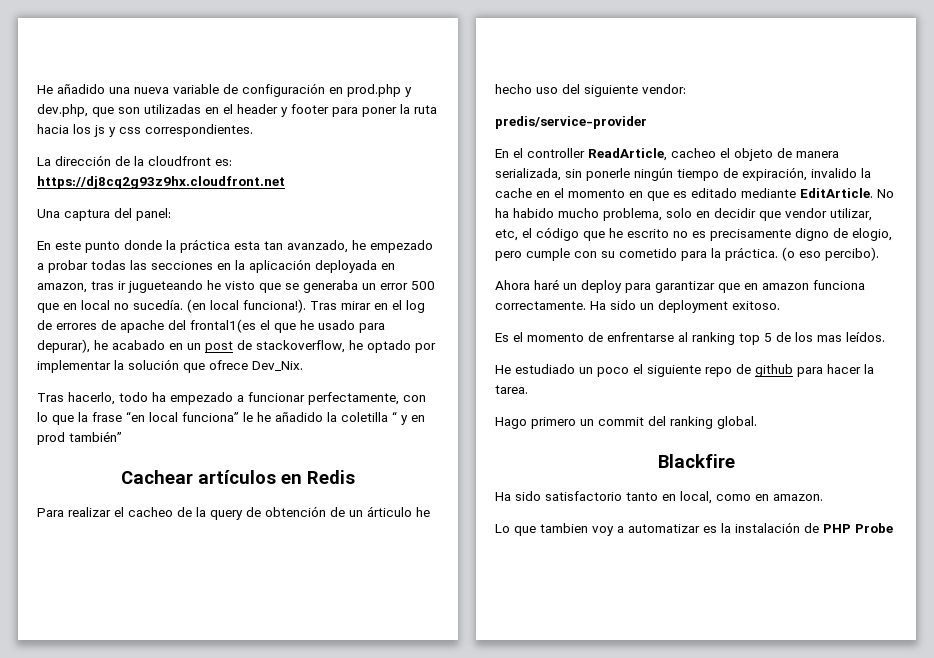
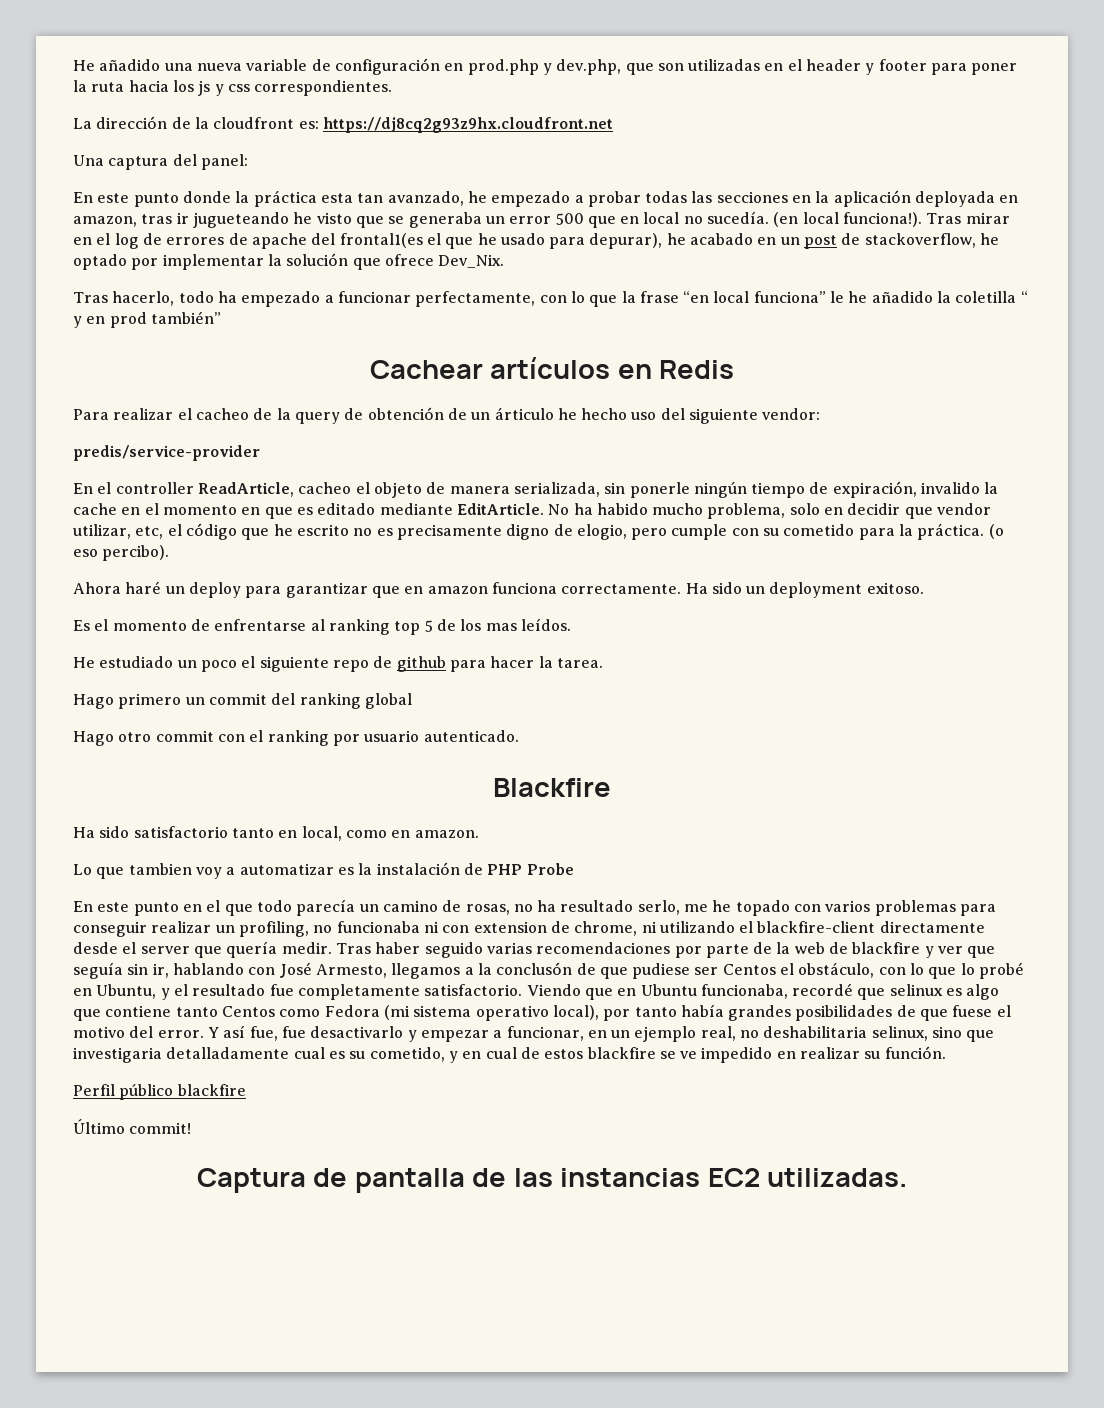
- Hago primero un commit del ranking global.
+ Hago primero un commit del ranking global
+ Hago otro commit con el ranking por usuario autenticado.
+ En este punto en el que todo parecía un camino de rosas, no ha resultado serlo, me he topado con varios problemas para conseguir realizar un profiling, no funcionaba ni con extension de chrome, ni utilizando el blackfire-client directamente desde el server que quería medir. Tras haber seguido varias recomendaciones por parte de la web de blackfire y ver que seguía sin ir, hablando con José Armesto, llegamos a la conclusón de que pudiese ser Centos el obstáculo, con lo que lo probé en Ubuntu, y el resultado fue completamente satisfactorio. Viendo que en Ubuntu funcionaba, recordé que selinux es algo que contiene tanto Centos como Fedora (mi sistema operativo local), por tanto había grandes posibilidades de que fuese el motivo del error. Y así fue, fue desactivarlo y empezar a funcionar, en un ejemplo real, no deshabilitaria selinux, sino que investigaria detalladamente cual es su cometido, y en cual de estos blackfire se ve impedido en realizar su función.
+ Perfil público blackfire
+ Último commit!
+ Captura de pantalla de las instancias EC2 utilizadas.

